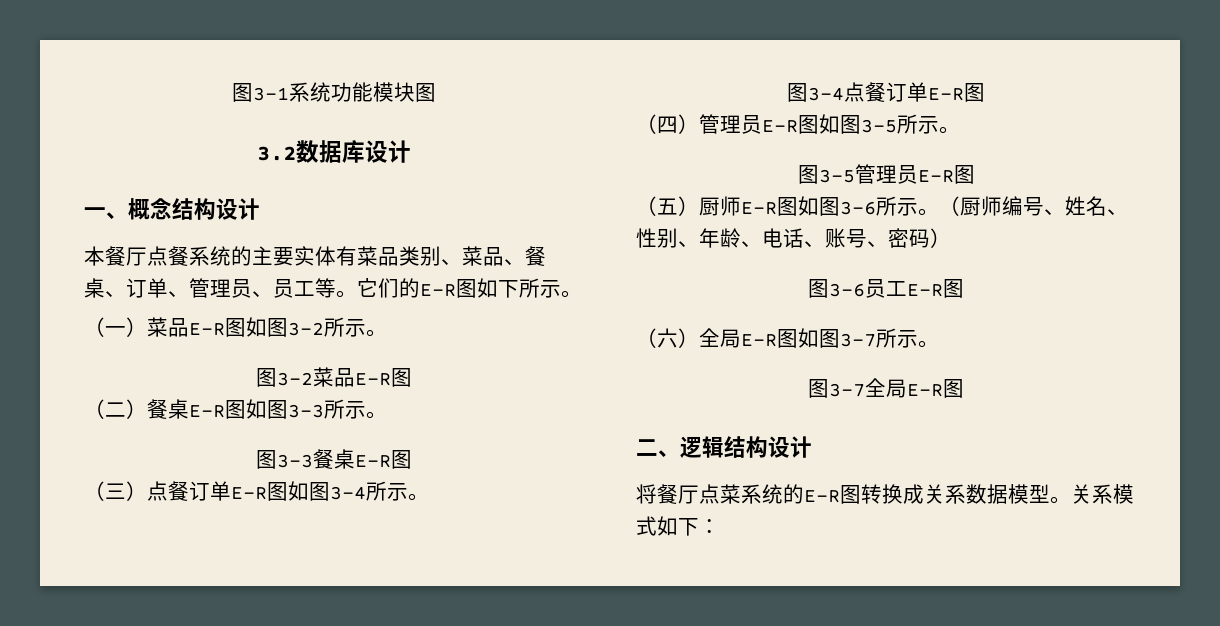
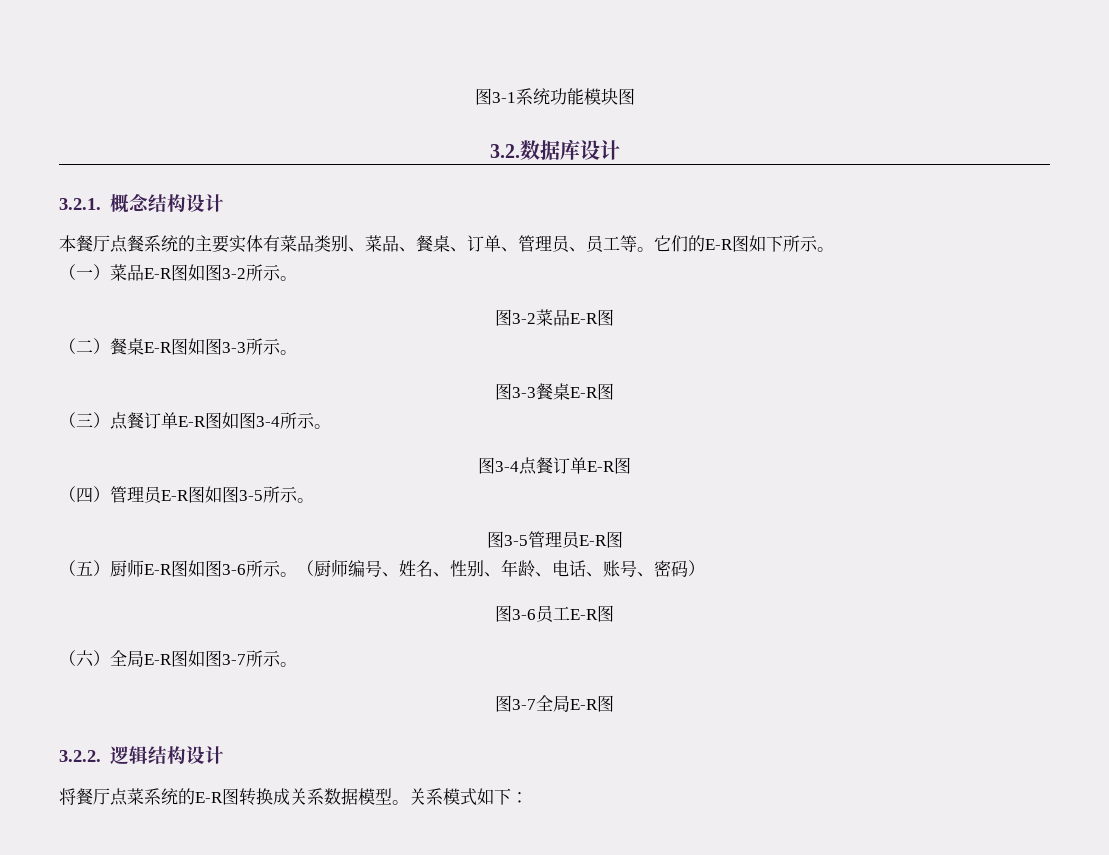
- 3.2数据库设计
+ 3.2.数据库设计
- 一、概念结构设计
+ 3.2.1.概念结构设计
- 二、逻辑结构设计
+ 3.2.2.逻辑结构设计

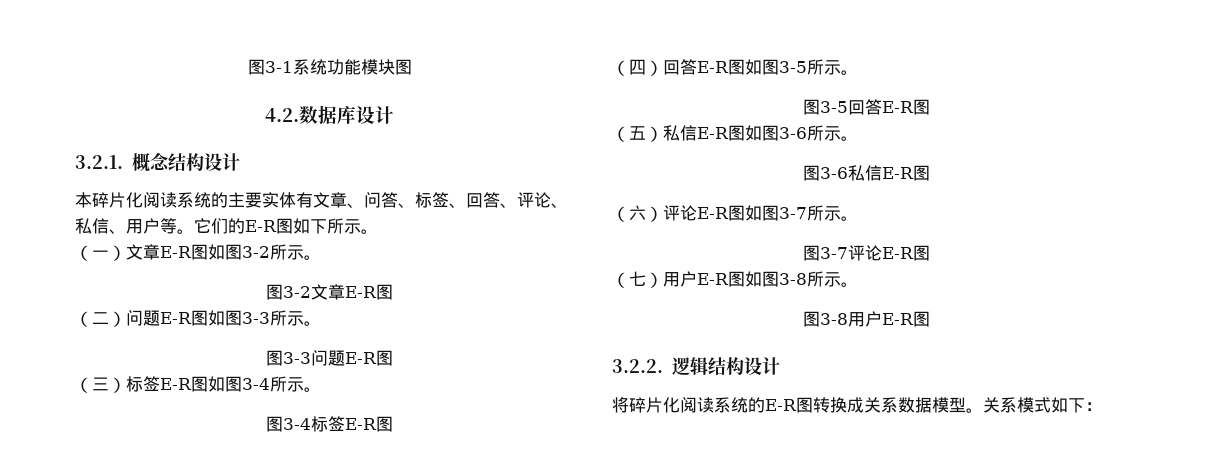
- 3.2.数据库设计
+ 4.2.数据库设计
- 本餐厅点餐系统的主要实体有菜品类别、菜品、餐桌、订单、管理员、员工等。
+ 本碎片化阅读系统的主要实体有文章、问答、标签、回答、评论、私信、用户等。
- （一）菜品E-R图如图3-2所示。
+ （一）文章E-R图如图3-2所示。
- 图3-2菜品E-R图
+ 图3-2文章E-R图
- （二）餐桌E-R图如图3-3所示。
+ （二）问题E-R图如图3-3所示。
- 图3-3餐桌E-R图
+ 图3-3问题E-R图
- （三）点餐订单E-R图如图3-4所示。
+ （三）标签E-R图如图3-4所示。
- 图3-4点餐订单E-R图
+ 图3-4标签E-R图
- （四）管理员E-R图如图3-5所示。
+ （四）回答E-R图如图3-5所示。
- 图3-5管理员E-R图
+ 图3-5回答E-R图
- （五）厨师E-R图如图3-6所示。（厨师编号、姓名、性别、年龄、电话、账号、密码）
- 图3-6员工E-R图
+ （五）私信E-R图如图3-6所示。
+ 图3-6私信E-R图
- （六）全局E-R图如图3-7所示。
+ （六）评论E-R图如图3-7所示。
- 图3-7全局E-R图
+ 图3-7评论E-R图
+ （七）用户E-R图如图3-8所示。
+ 图3-8用户E-R图
- 将餐厅点菜系统的E-R图转换成关系数据模型。
+ 将碎片化阅读系统的E-R图转换成关系数据模型。

